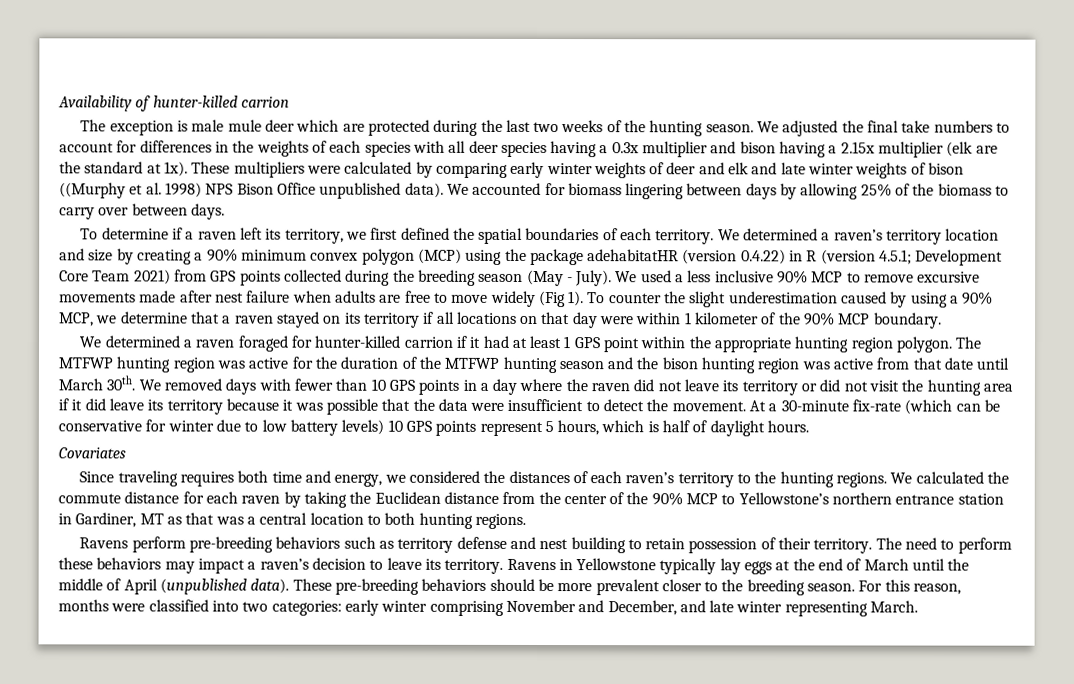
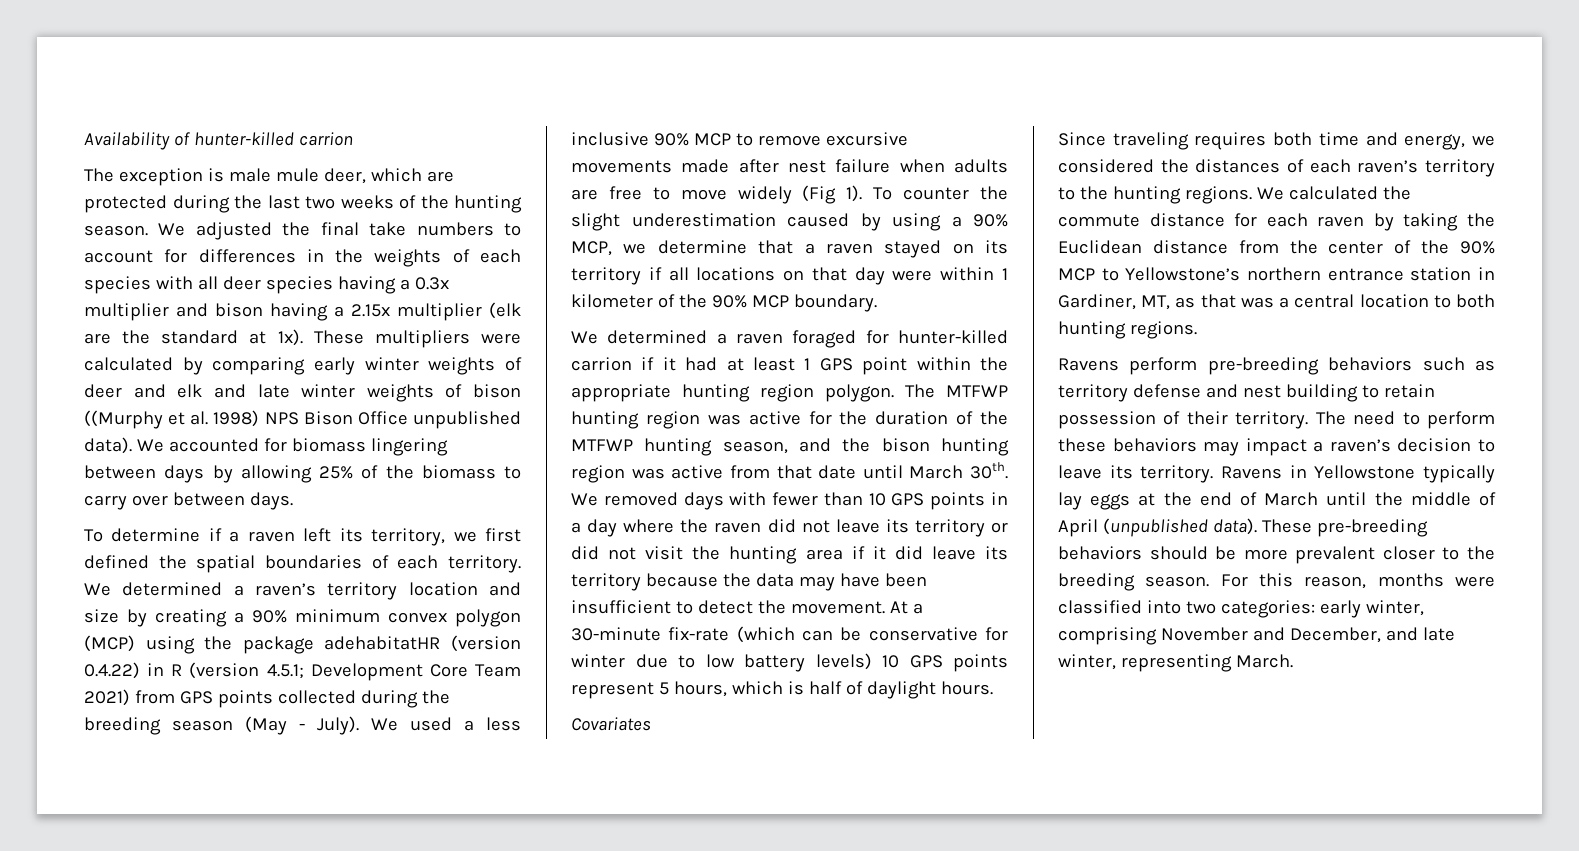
- The exception is male mule deer which are protected during the last two weeks of the hunting season.
+ The exception is male mule deer, which are protected during the last two weeks of the hunting season.
- The MTFWP hunting region was active for the duration of the MTFWP hunting season and the bison hunting region was active from that date until March 30th.
+ The MTFWP hunting region was active for the duration of the MTFWP hunting season, and the bison hunting region was active from that date until March 30th.
- We removed days with fewer than 10 GPS points in a day where the raven did not leave its territory or did not visit the hunting area if it did leave its territory because it was possible that the data were insufficient to detect the movement.
+ We removed days with fewer than 10 GPS points in a day where the raven did not leave its territory or did not visit the hunting area if it did leave its territory because the data may have been insufficient to detect the movement.
- We calculated the commute distance for each raven by taking the Euclidean distance from the center of the 90% MCP to Yellowstone’s northern entrance station in Gardiner, MT as that was a central location to both hunting regions.
+ We calculated the commute distance for each raven by taking the Euclidean distance from the center of the 90% MCP to Yellowstone’s northern entrance station in Gardiner, MT, as that was a central location to both hunting regions.
- For this reason, months were classified into two categories: early winter comprising November and December, and late winter representing March.
+ For this reason, months were classified into two categories: early winter, comprising November and December, and late winter, representing March.

